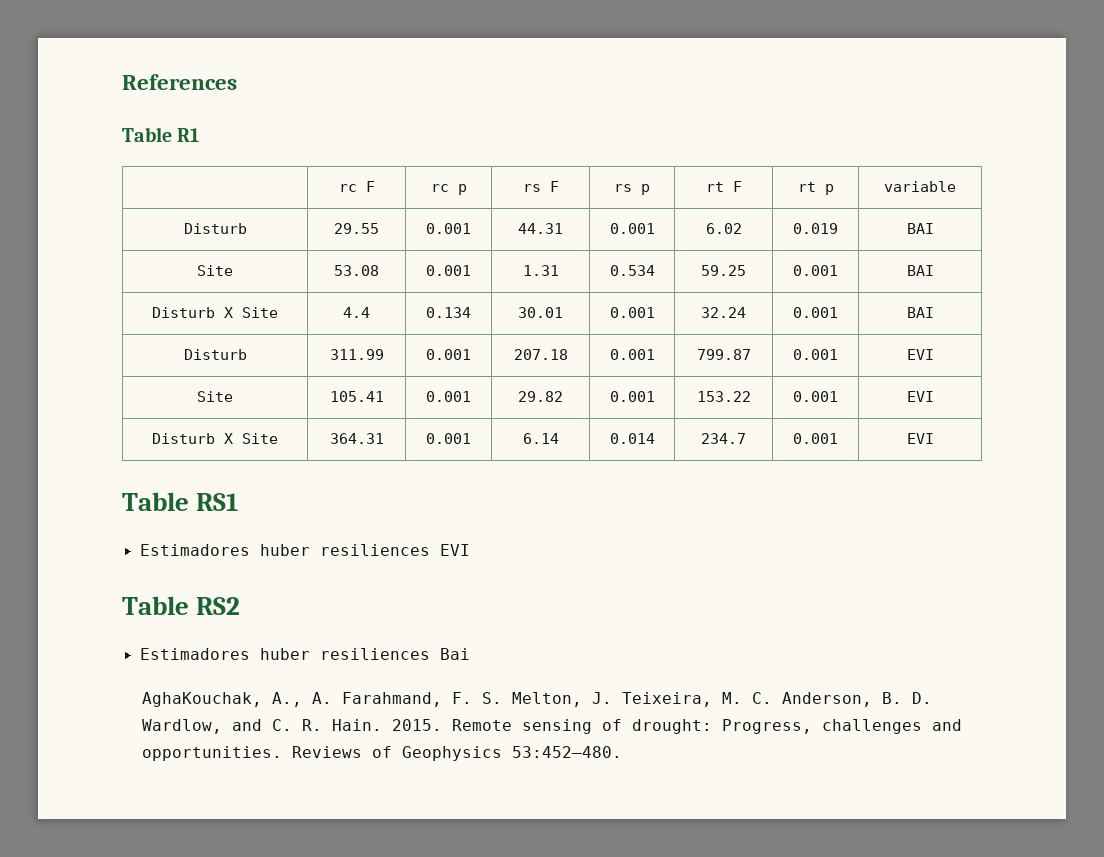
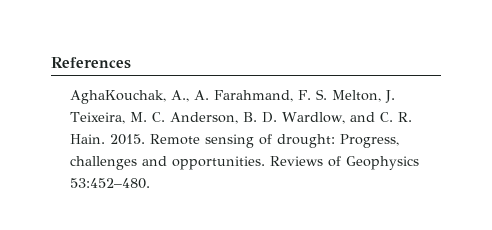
- Table R1
- | rc F | rc p | rs F | rs p | rt F | rt p | variable
- Disturb | 29.55 | 0.001 | 44.31 | 0.001 | 6.02 | 0.019 | BAI
- Site | 53.08 | 0.001 | 1.31 | 0.534 | 59.25 | 0.001 | BAI
- Disturb X Site | 4.4 | 0.134 | 30.01 | 0.001 | 32.24 | 0.001 | BAI
- Disturb | 311.99 | 0.001 | 207.18 | 0.001 | 799.87 | 0.001 | EVI
- Site | 105.41 | 0.001 | 29.82 | 0.001 | 153.22 | 0.001 | EVI
- Disturb X Site | 364.31 | 0.001 | 6.14 | 0.014 | 234.7 | 0.001 | EVI
- Table RS1
- Estimadores huber resiliences EVI
- Table RS2
- Estimadores huber resiliences Bai

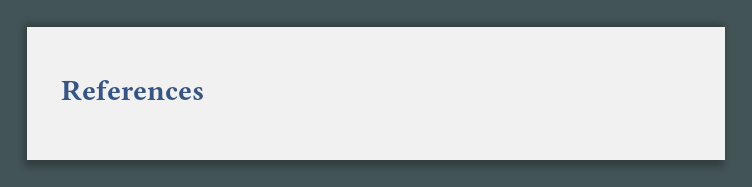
- AghaKouchak, A., A. Farahmand, F. S. Melton, J. Teixeira, M. C. Anderson, B. D. Wardlow, and C. R. Hain. 2015. Remote sensing of drought: Progress, challenges and opportunities. Reviews of Geophysics 53:452–480.

